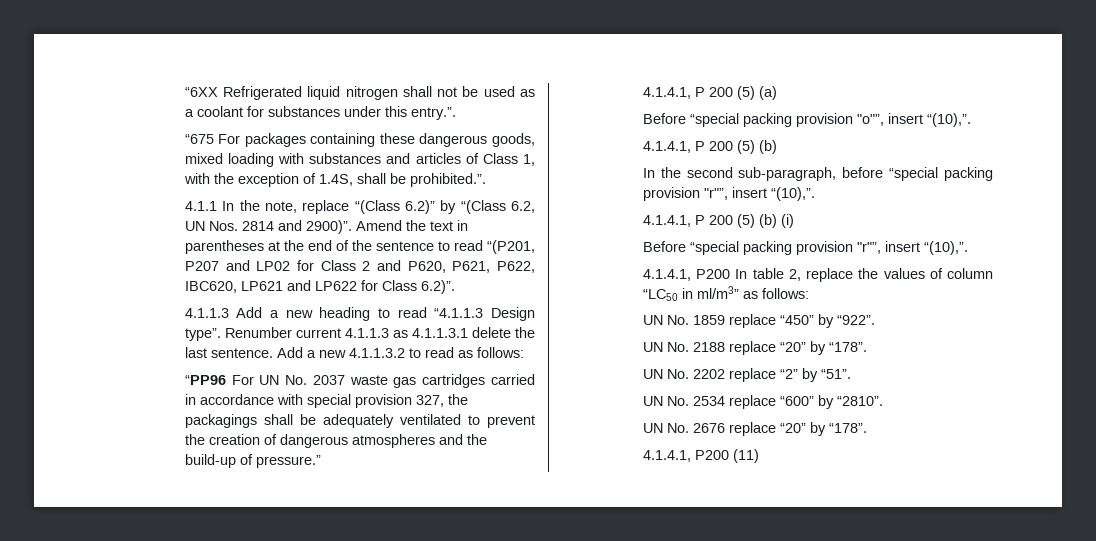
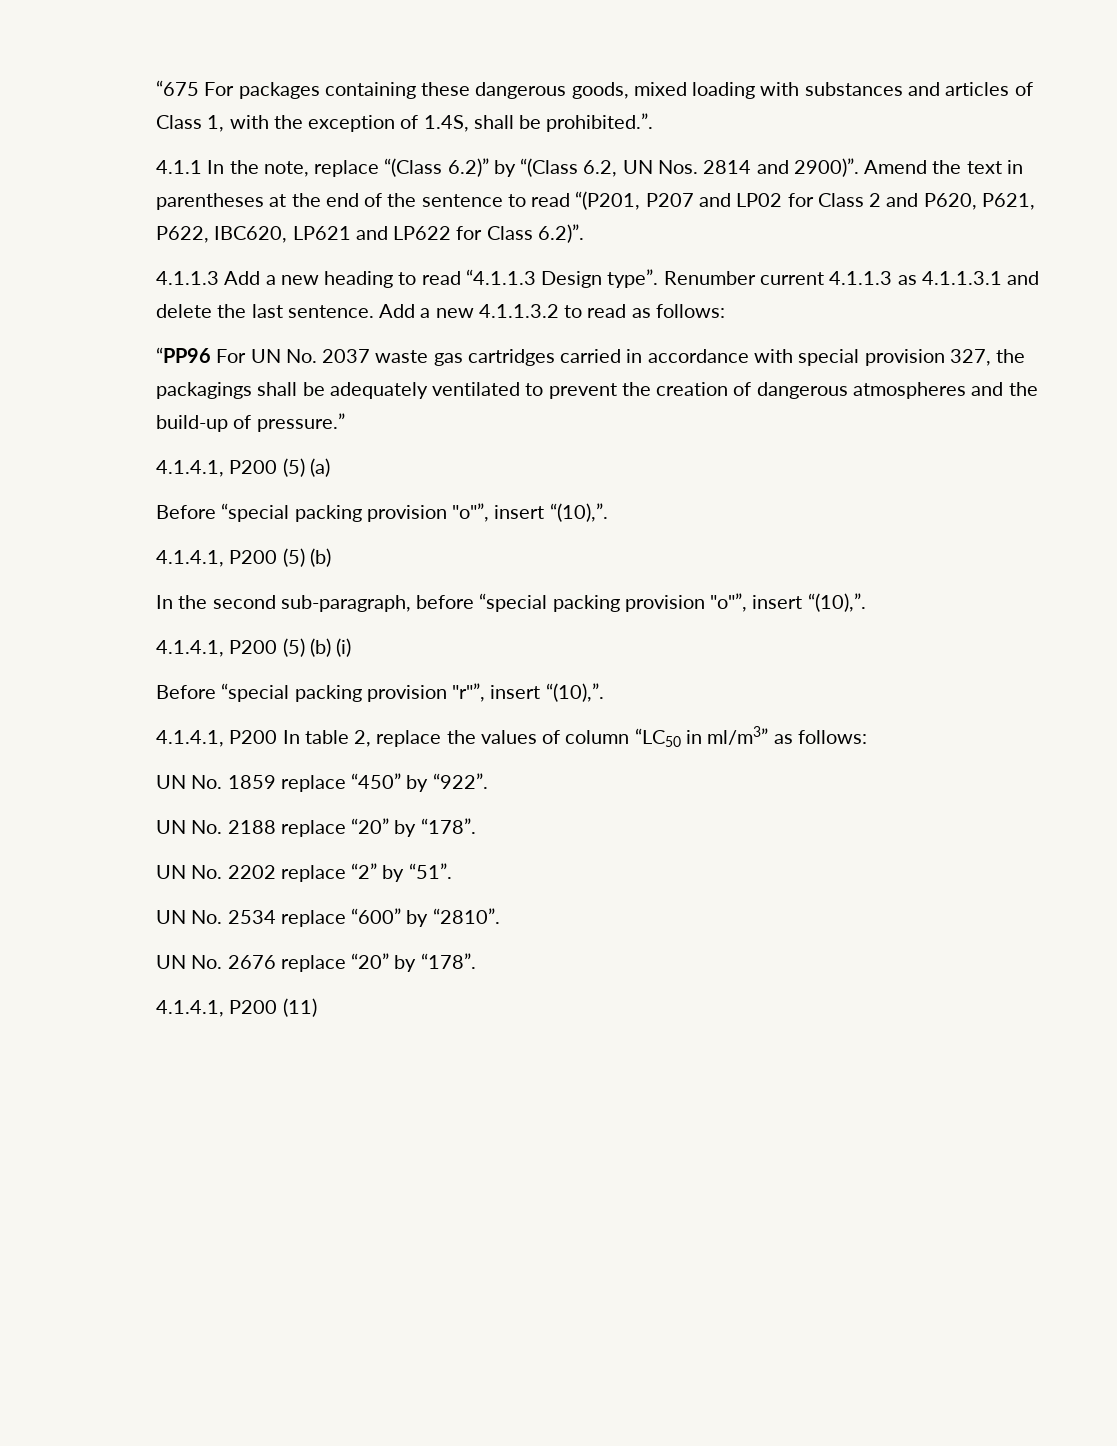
- “6XX Refrigerated liquid nitrogen shall not be used as a coolant for substances under this entry.”.
- Renumber current 4.1.1.3 as 4.1.1.3.1 delete the last sentence.
+ Renumber current 4.1.1.3 as 4.1.1.3.1 and delete the last sentence.
- 4.1.4.1, P 200 (5) (a)
+ 4.1.4.1, P200 (5) (a)
  Before “special packing provision "o"”, insert “(10),”.
- 4.1.4.1, P 200 (5) (b)
+ 4.1.4.1, P200 (5) (b)
- In the second sub-paragraph, before “special packing provision "r"”, insert “(10),”.
- 4.1.4.1, P 200 (5) (b) (i)
+ In the second sub-paragraph, before “special packing provision "o"”, insert “(10),”.
+ 4.1.4.1, P200 (5) (b) (i)

